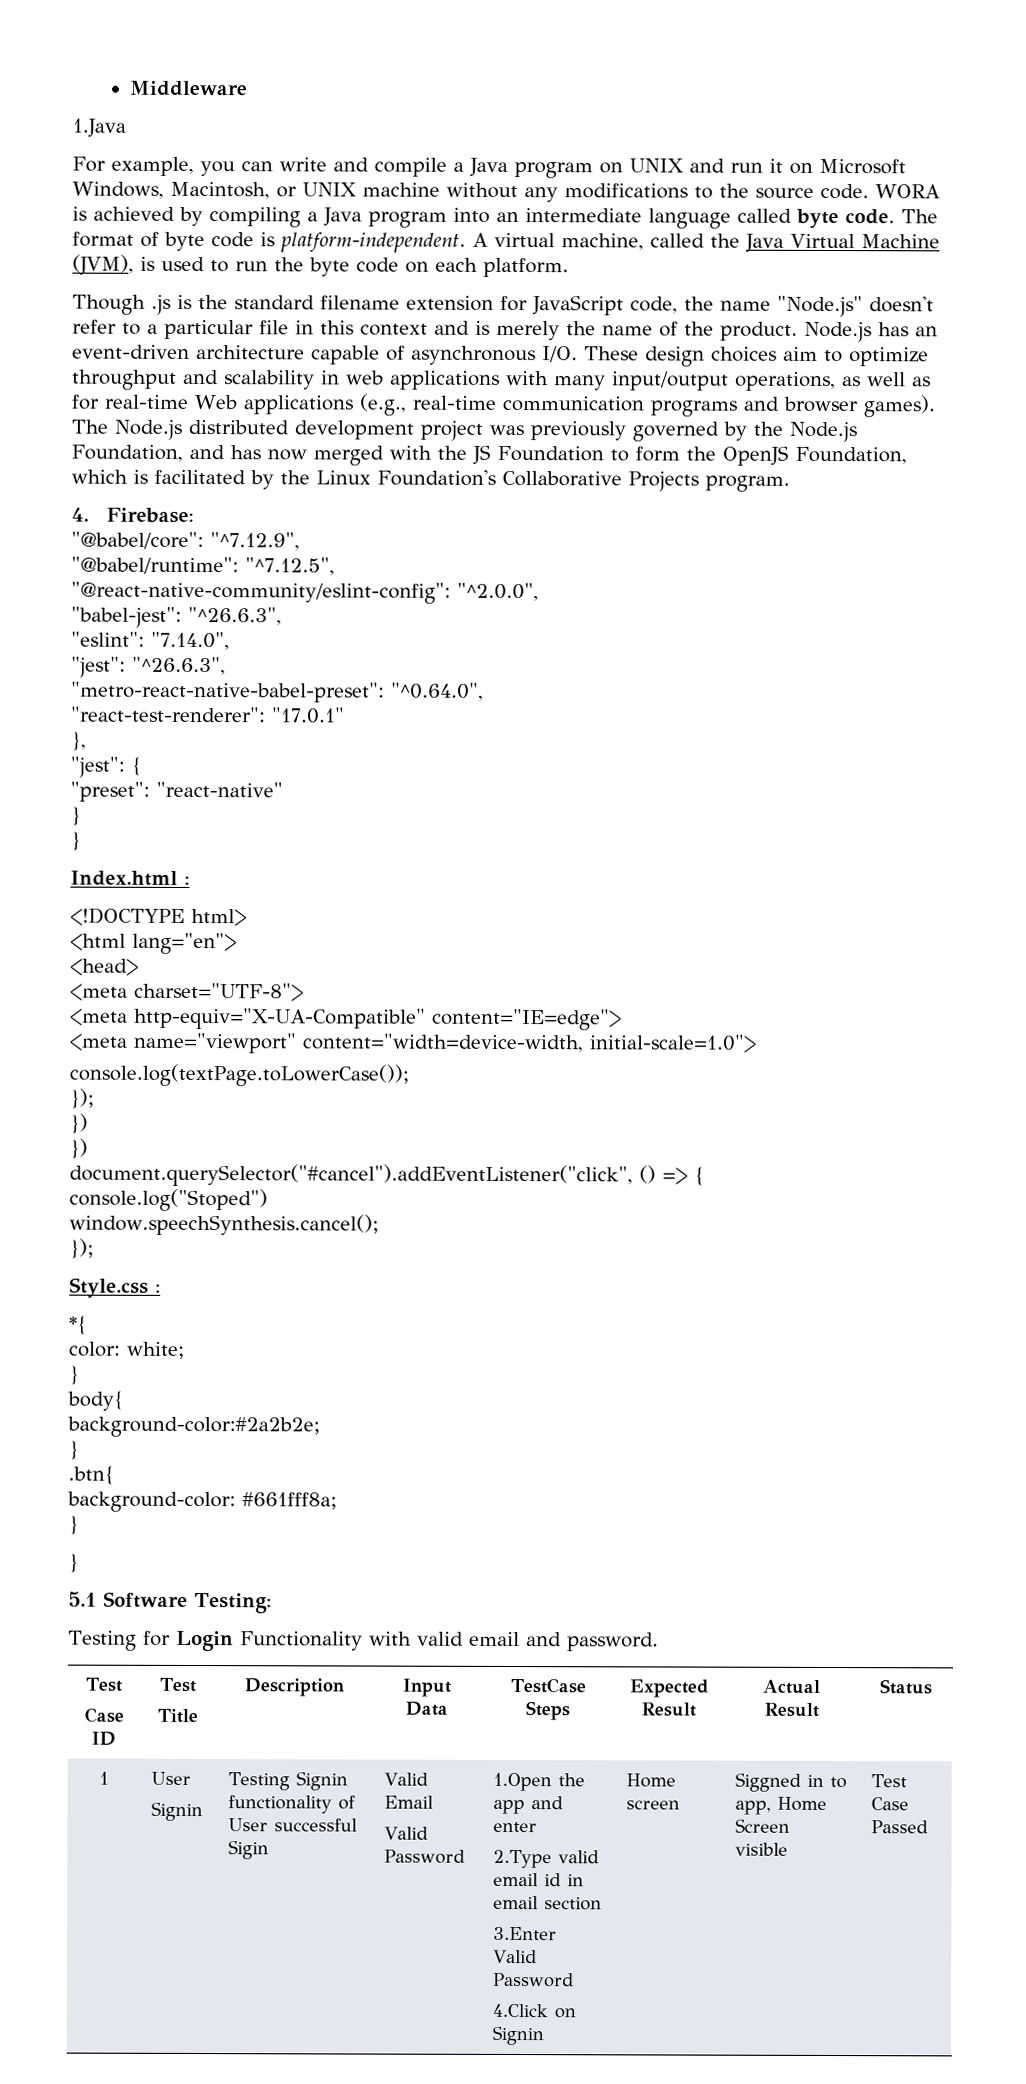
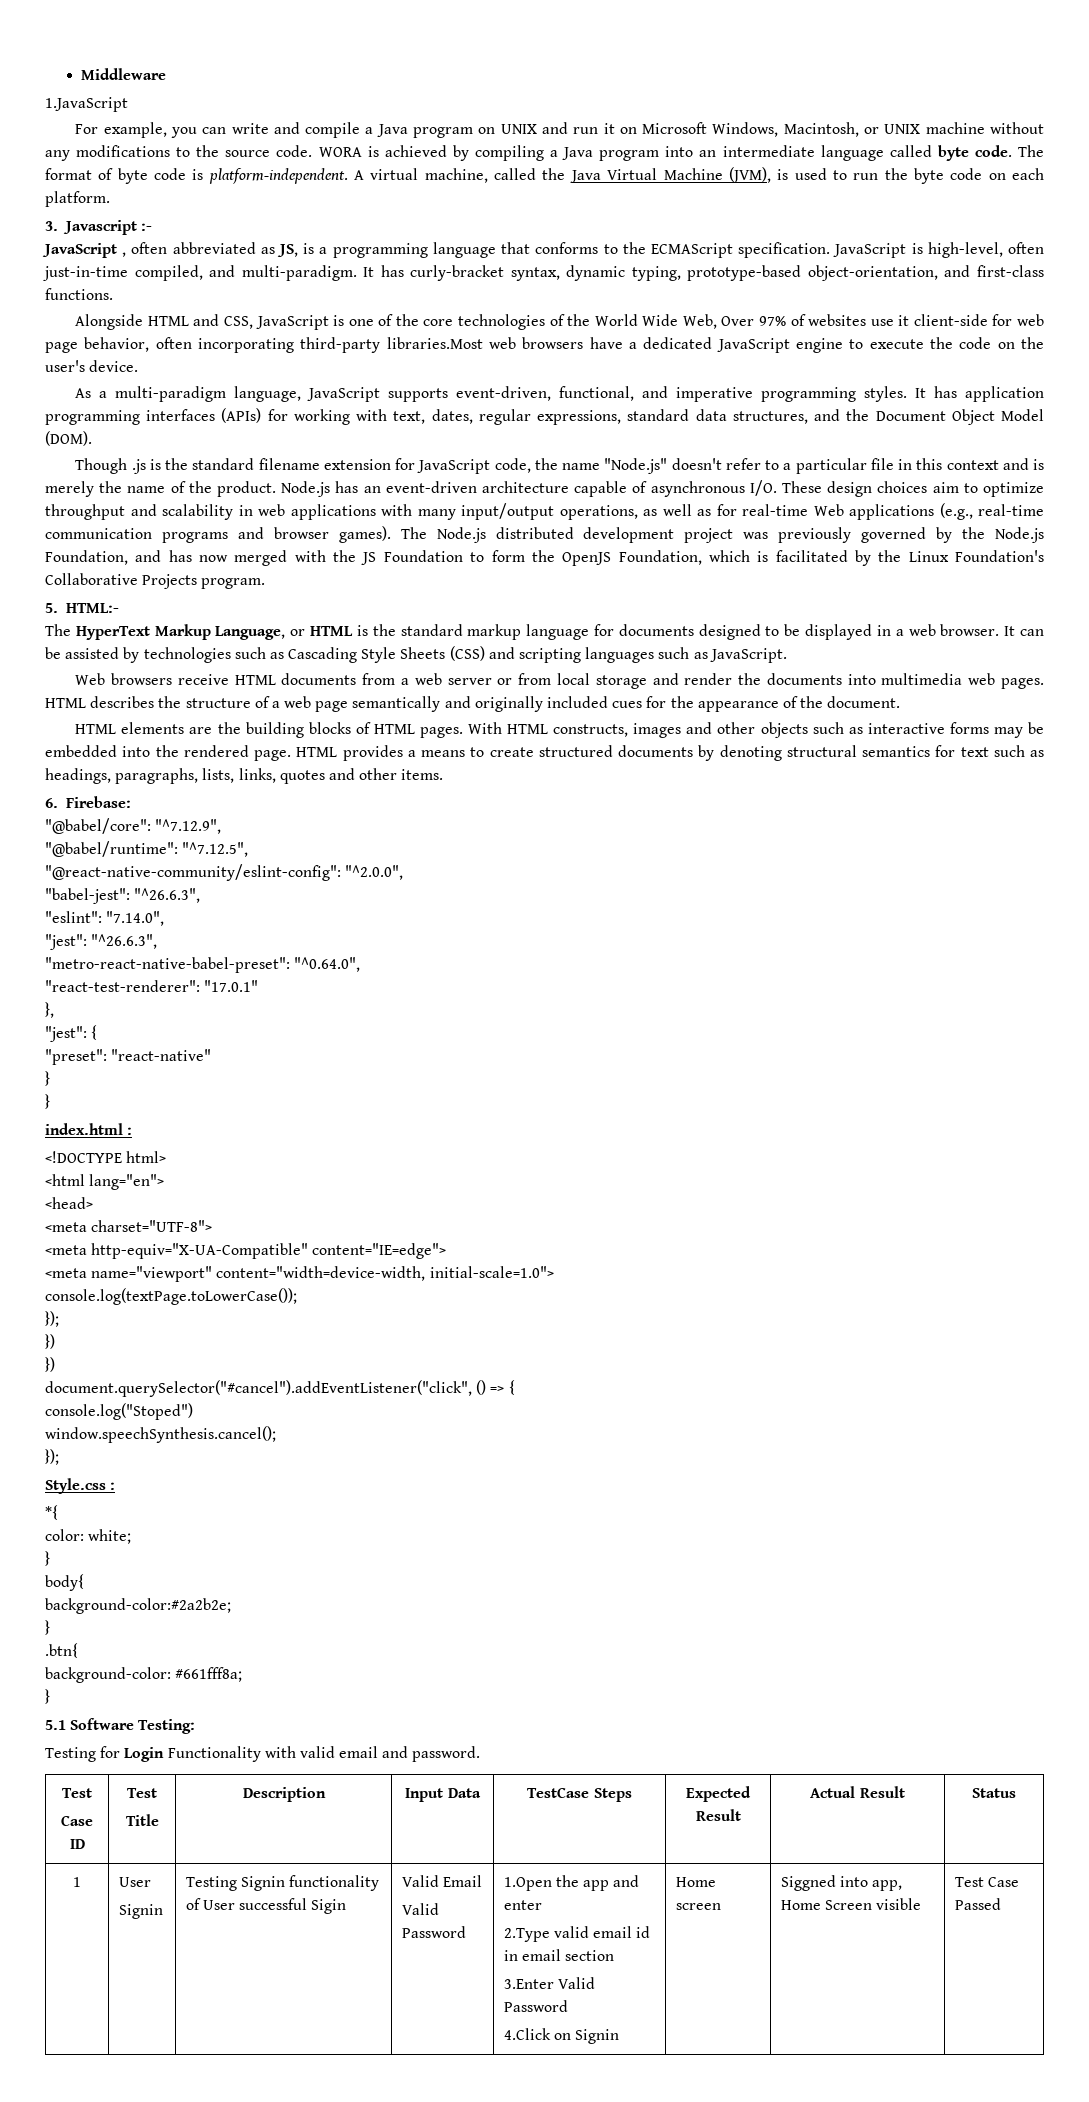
- 1.Java
+ 1.JavaScript
+ 3. Javascript :-
+ JavaScript , often abbreviated as JS, is a programming language that conforms to the ECMAScript specification. JavaScript is high-level, often just-in-time compiled, and multi-paradigm. It has curly-bracket syntax, dynamic typing, prototype-based object-orientation, and first-class functions.
+ Alongside HTML and CSS, JavaScript is one of the core technologies of the World Wide Web, Over 97% of websites use it client-side for web page behavior, often incorporating third-party libraries.Most web browsers have a dedicated JavaScript engine to execute the code on the user's device.
+ As a multi-paradigm language, JavaScript supports event-driven, functional, and imperative programming styles. It has application programming interfaces (APIs) for working with text, dates, regular expressions, standard data structures, and the Document Object Model (DOM).
- 4. Firebase:
+ 5. HTML:-
+ The HyperText Markup Language, or HTML is the standard markup language for documents designed to be displayed in a web browser. It can be assisted by technologies such as Cascading Style Sheets (CSS) and scripting languages such as JavaScript.
+ Web browsers receive HTML documents from a web server or from local storage and render the documents into multimedia web pages. HTML describes the structure of a web page semantically and originally included cues for the appearance of the document.
+ HTML elements are the building blocks of HTML pages. With HTML constructs, images and other objects such as interactive forms may be embedded into the rendered page. HTML provides a means to create structured documents by denoting structural semantics for text such as headings, paragraphs, lists, links, quotes and other items.
+ 6. Firebase:
- Index.html :
+ index.html :
  background-color: #661fff8a;
- }
- Siggned in to app, Home Screen visible
+ Siggned into app, Home Screen visible

